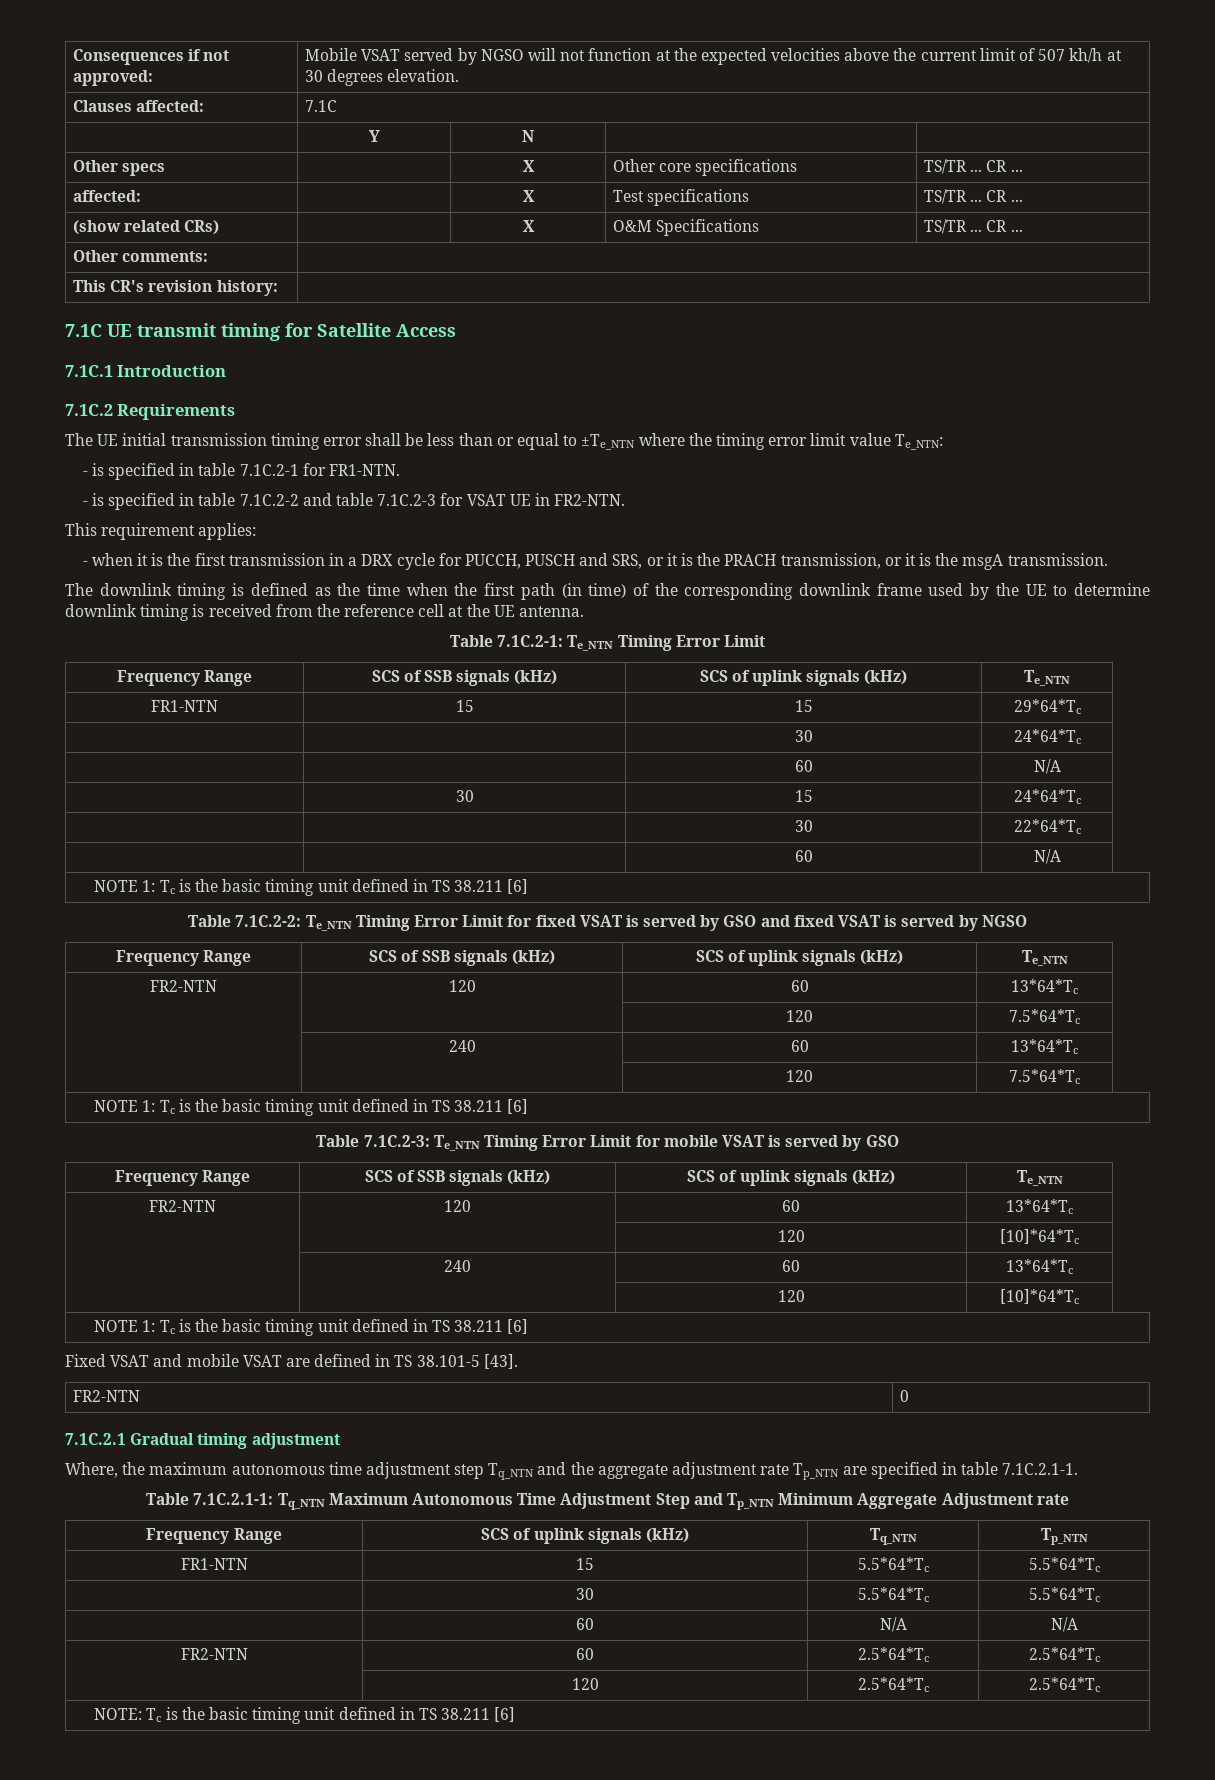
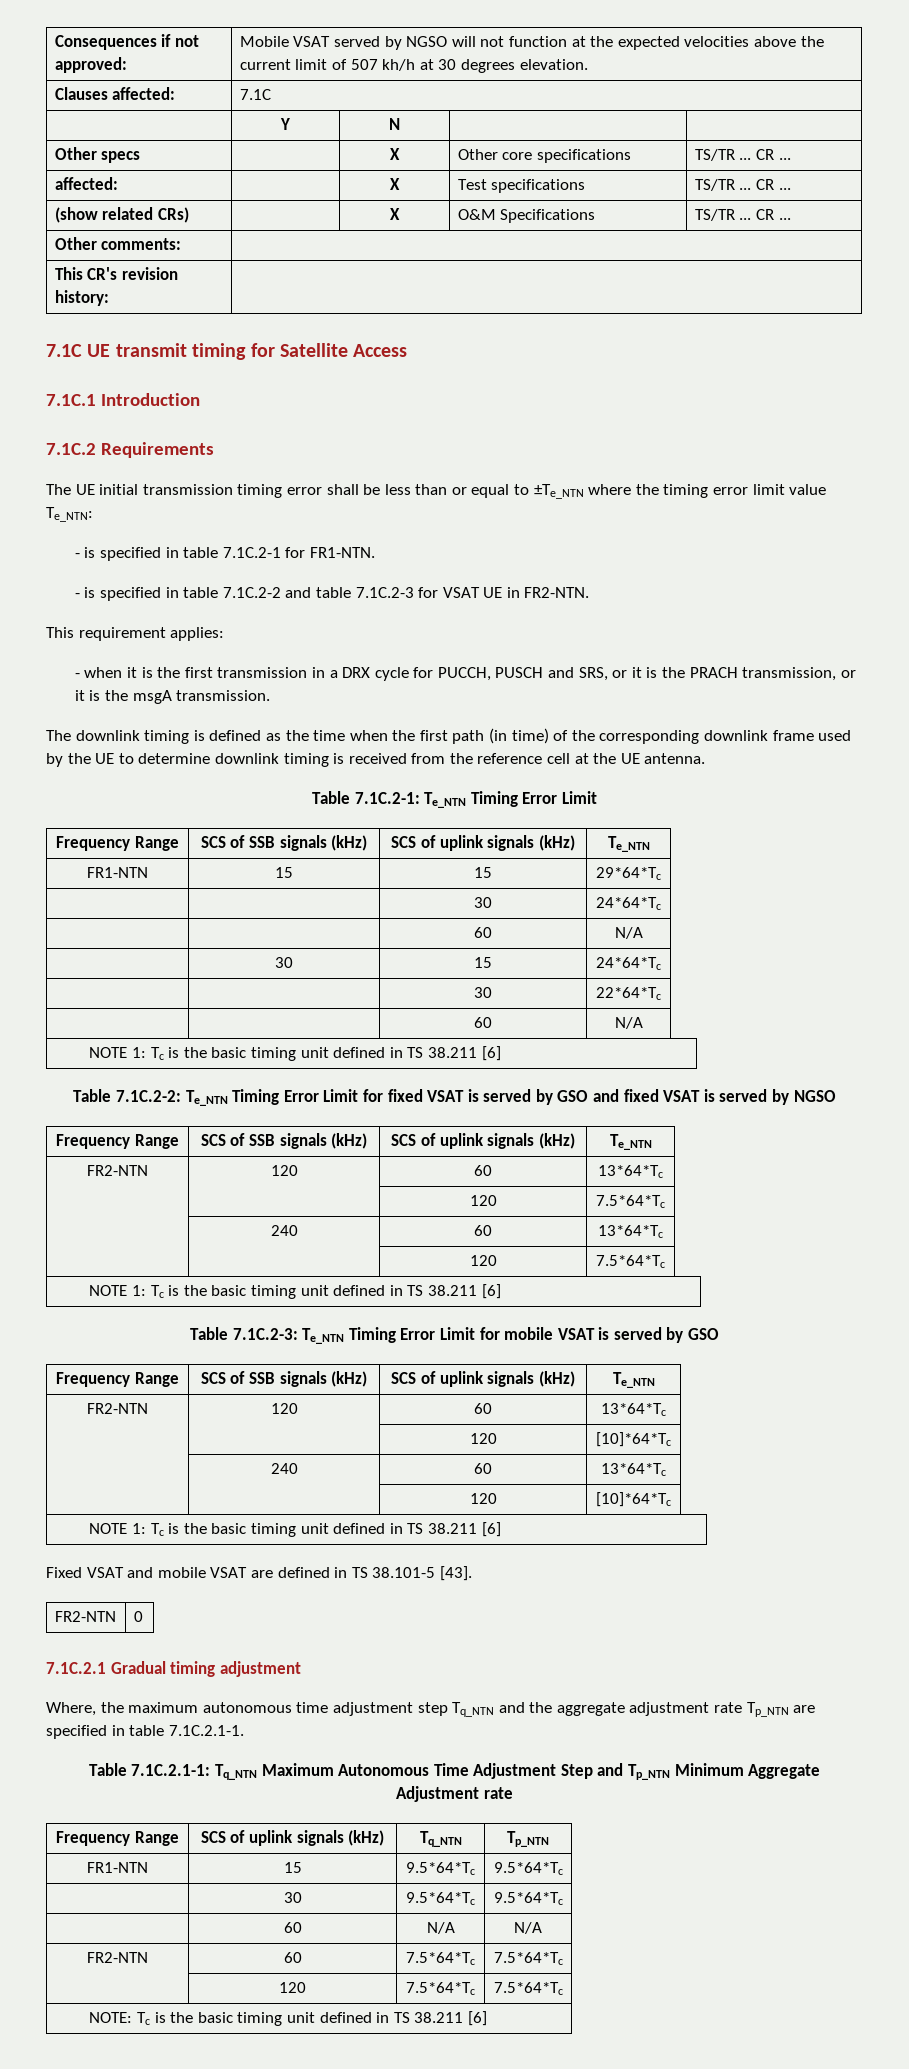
- FR1-NTN | 15 | 5.5*64*Tc | 5.5*64*Tc
- | 30 | 5.5*64*Tc | 5.5*64*Tc
+ FR1-NTN | 15 | 9.5*64*Tc | 9.5*64*Tc
+ | 30 | 9.5*64*Tc | 9.5*64*Tc
- FR2-NTN | 60 | 2.5*64*Tc | 2.5*64*Tc
- | 120 | 2.5*64*Tc | 2.5*64*Tc
+ FR2-NTN | 60 | 7.5*64*Tc | 7.5*64*Tc
+ | 120 | 7.5*64*Tc | 7.5*64*Tc

